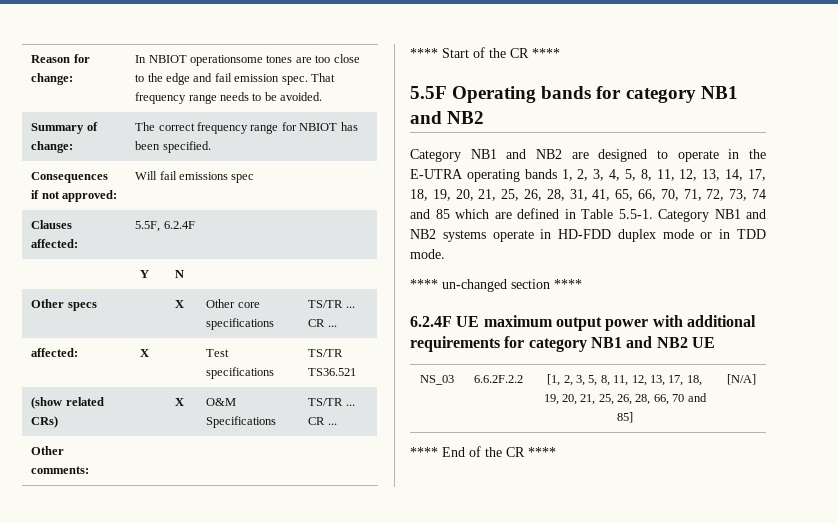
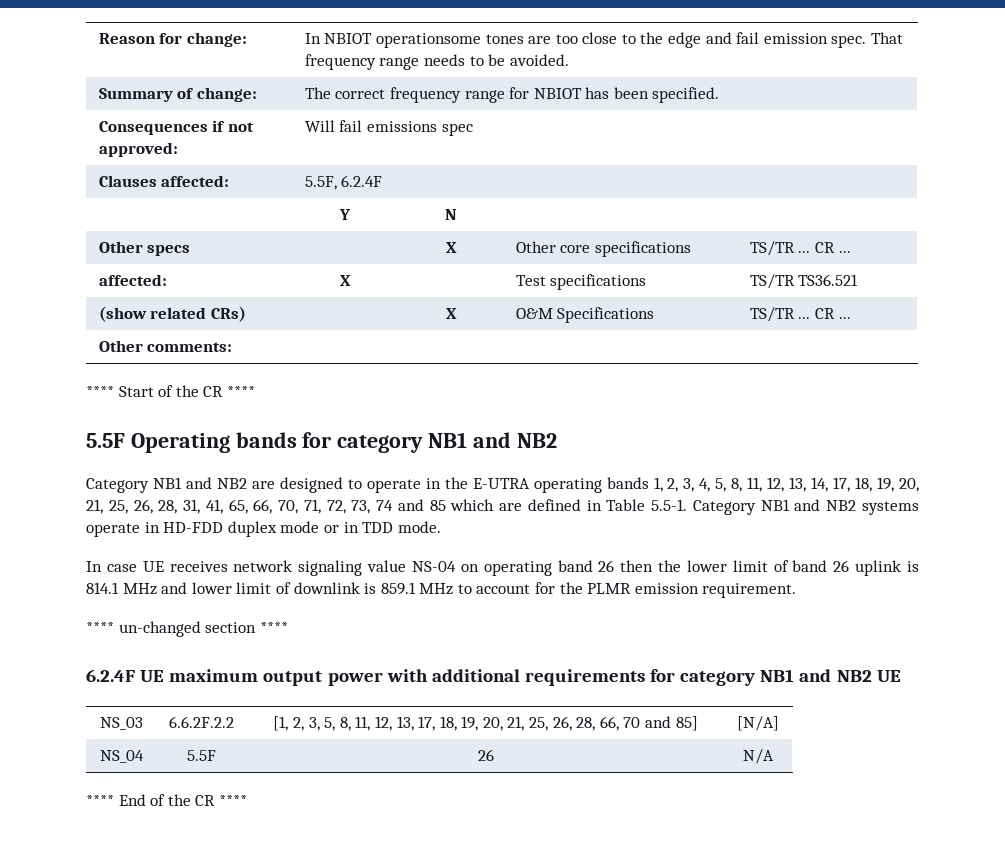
+ In case UE receives network signaling value NS-04 on operating band 26 then the lower limit of band 26 uplink is 814.1 MHz and lower limit of downlink is 859.1 MHz to account for the PLMR emission requirement.
+ NS_04 | 5.5F | 26 | N/A

